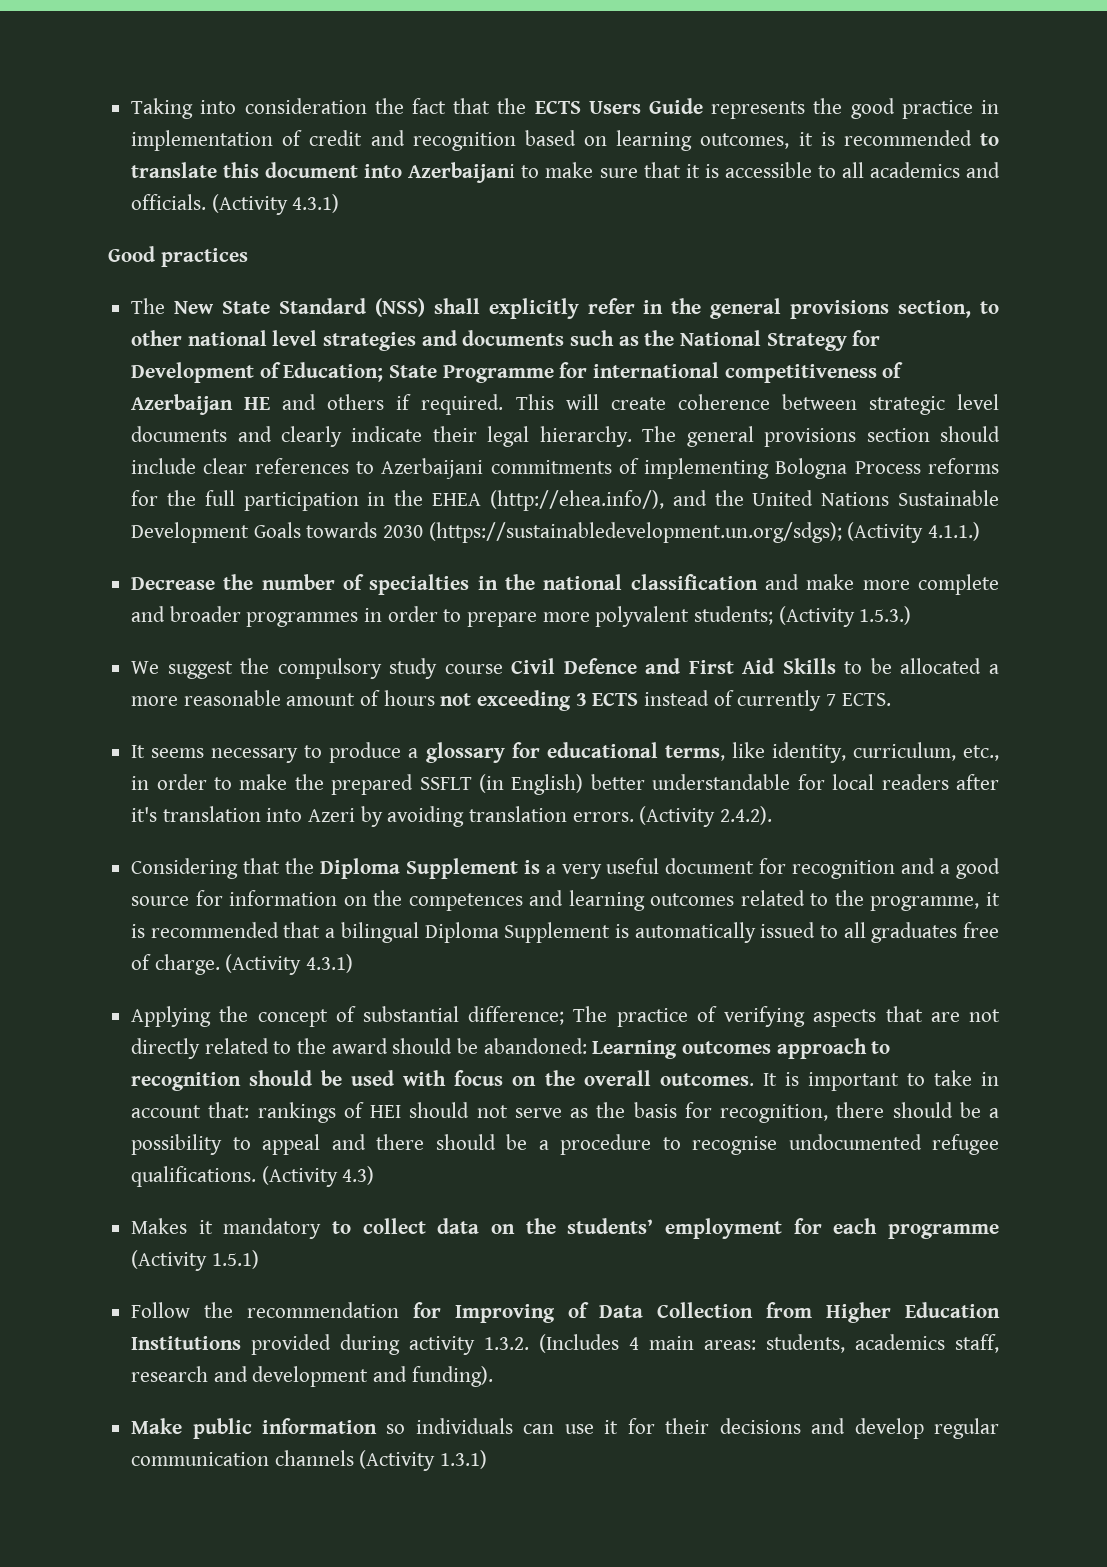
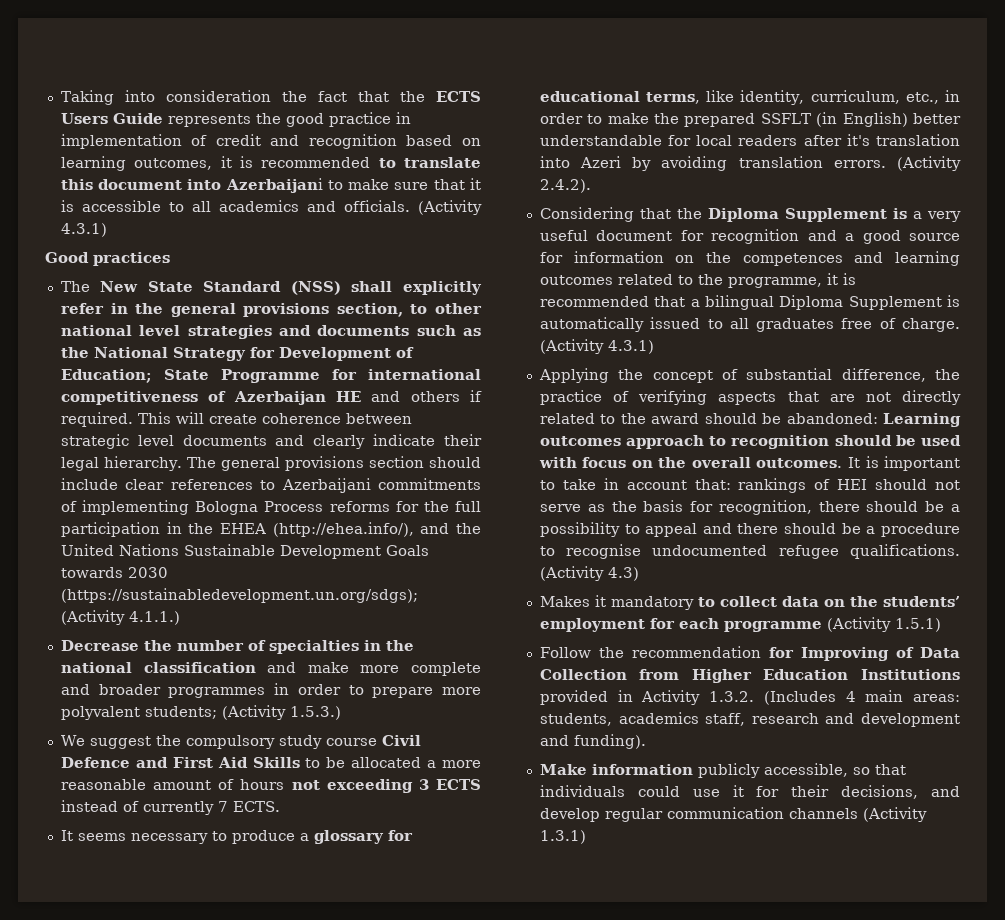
- Applying the concept of substantial difference; The practice of verifying aspects that are not directly related to the award should be abandoned: Learning outcomes approach to recognition should be used with focus on the overall outcomes.
+ Applying the concept of substantial difference, the practice of verifying aspects that are not directly related to the award should be abandoned: Learning outcomes approach to recognition should be used with focus on the overall outcomes.
- Follow the recommendation for Improving of Data Collection from Higher Education Institutions provided during activity 1.3.2. (Includes 4 main areas: students, academics staff, research and development and funding).
+ Follow the recommendation for Improving of Data Collection from Higher Education Institutions provided in Activity 1.3.2. (Includes 4 main areas: students, academics staff, research and development and funding).
- Make public information so individuals can use it for their decisions and develop regular communication channels (Activity 1.3.1)
+ Make information publicly accessible, so that individuals could use it for their decisions, and develop regular communication channels (Activity 1.3.1)

